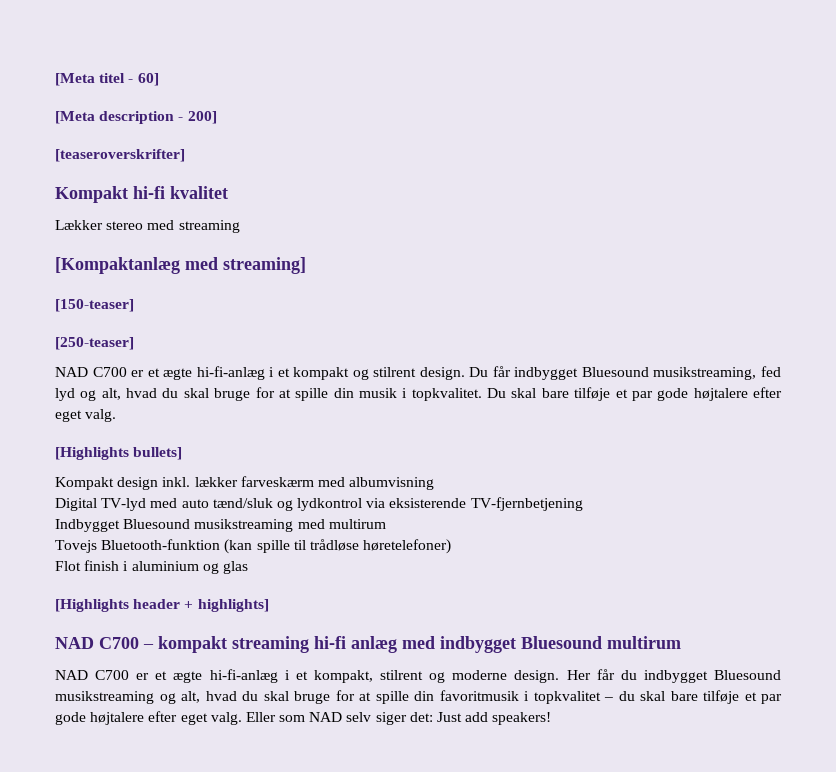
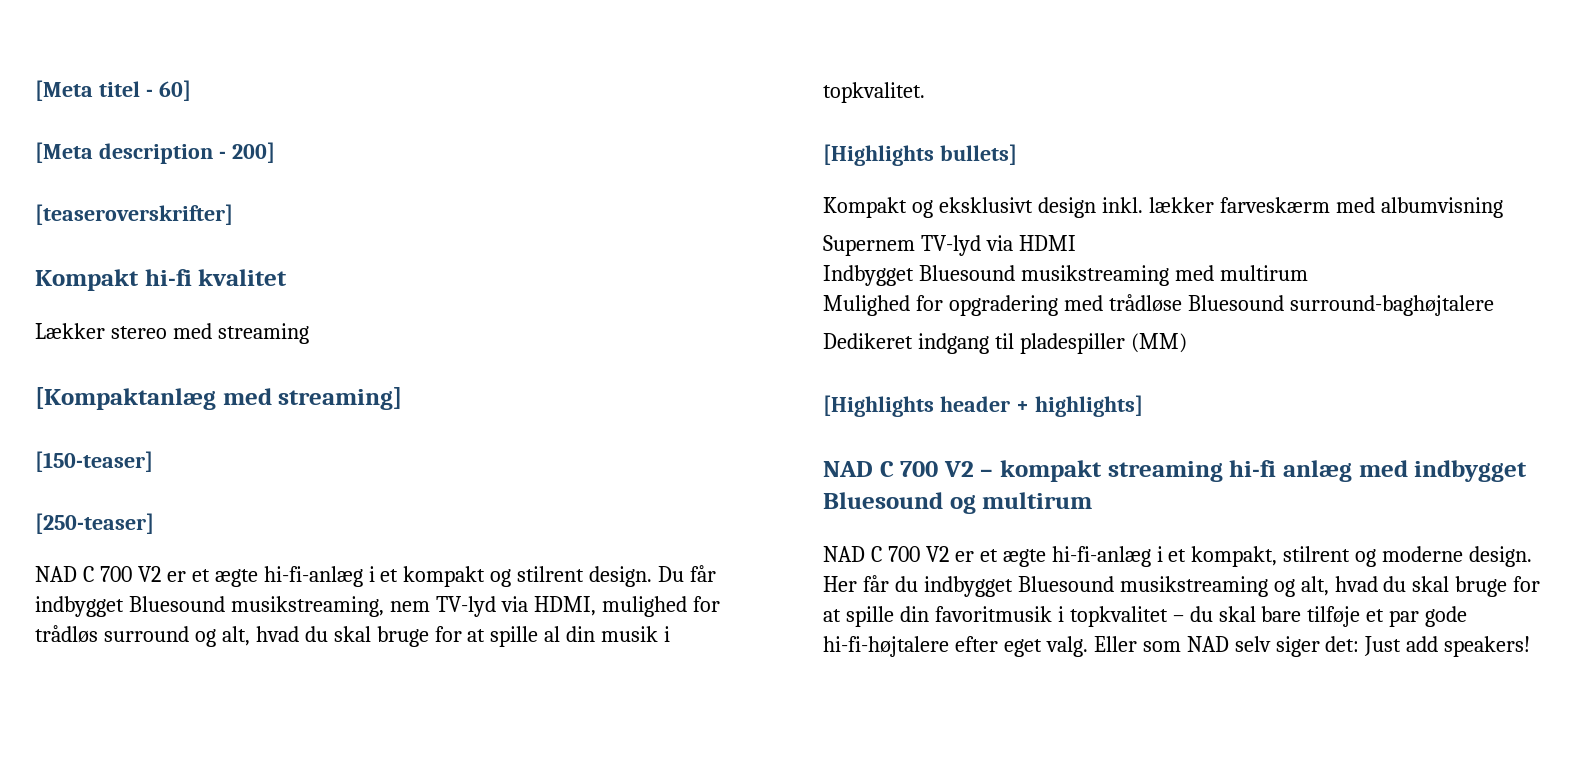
- NAD C700 er et ægte hi-fi-anlæg i et kompakt og stilrent design.
+ NAD C 700 V2 er et ægte hi-fi-anlæg i et kompakt og stilrent design.
- Du får indbygget Bluesound musikstreaming, fed lyd og alt, hvad du skal bruge for at spille din musik i topkvalitet. Du skal bare tilføje et par gode højtalere efter eget valg.
+ Du får indbygget Bluesound musikstreaming, nem TV-lyd via HDMI, mulighed for trådløs surround og alt, hvad du skal bruge for at spille al din musik i topkvalitet.
- Kompakt design inkl. lækker farveskærm med albumvisning
+ Kompakt og eksklusivt design inkl. lækker farveskærm med albumvisning
- Digital TV-lyd med auto tænd/sluk og lydkontrol via eksisterende TV-fjernbetjening
+ Supernem TV-lyd via HDMI
- Tovejs Bluetooth-funktion (kan spille til trådløse høretelefoner)
- Flot finish i aluminium og glas
+ Mulighed for opgradering med trådløse Bluesound surround-baghøjtalere
+ Dedikeret indgang til pladespiller (MM)
- NAD C700 – kompakt streaming hi-fi anlæg med indbygget Bluesound multirum
+ NAD C 700 V2 – kompakt streaming hi-fi anlæg med indbygget Bluesound og multirum
- NAD C700 er et ægte hi-fi-anlæg i et kompakt, stilrent og moderne design.
+ NAD C 700 V2 er et ægte hi-fi-anlæg i et kompakt, stilrent og moderne design.
- Her får du indbygget Bluesound musikstreaming og alt, hvad du skal bruge for at spille din favoritmusik i topkvalitet – du skal bare tilføje et par gode højtalere efter eget valg.
+ Her får du indbygget Bluesound musikstreaming og alt, hvad du skal bruge for at spille din favoritmusik i topkvalitet – du skal bare tilføje et par gode hi-fi-højtalere efter eget valg.

